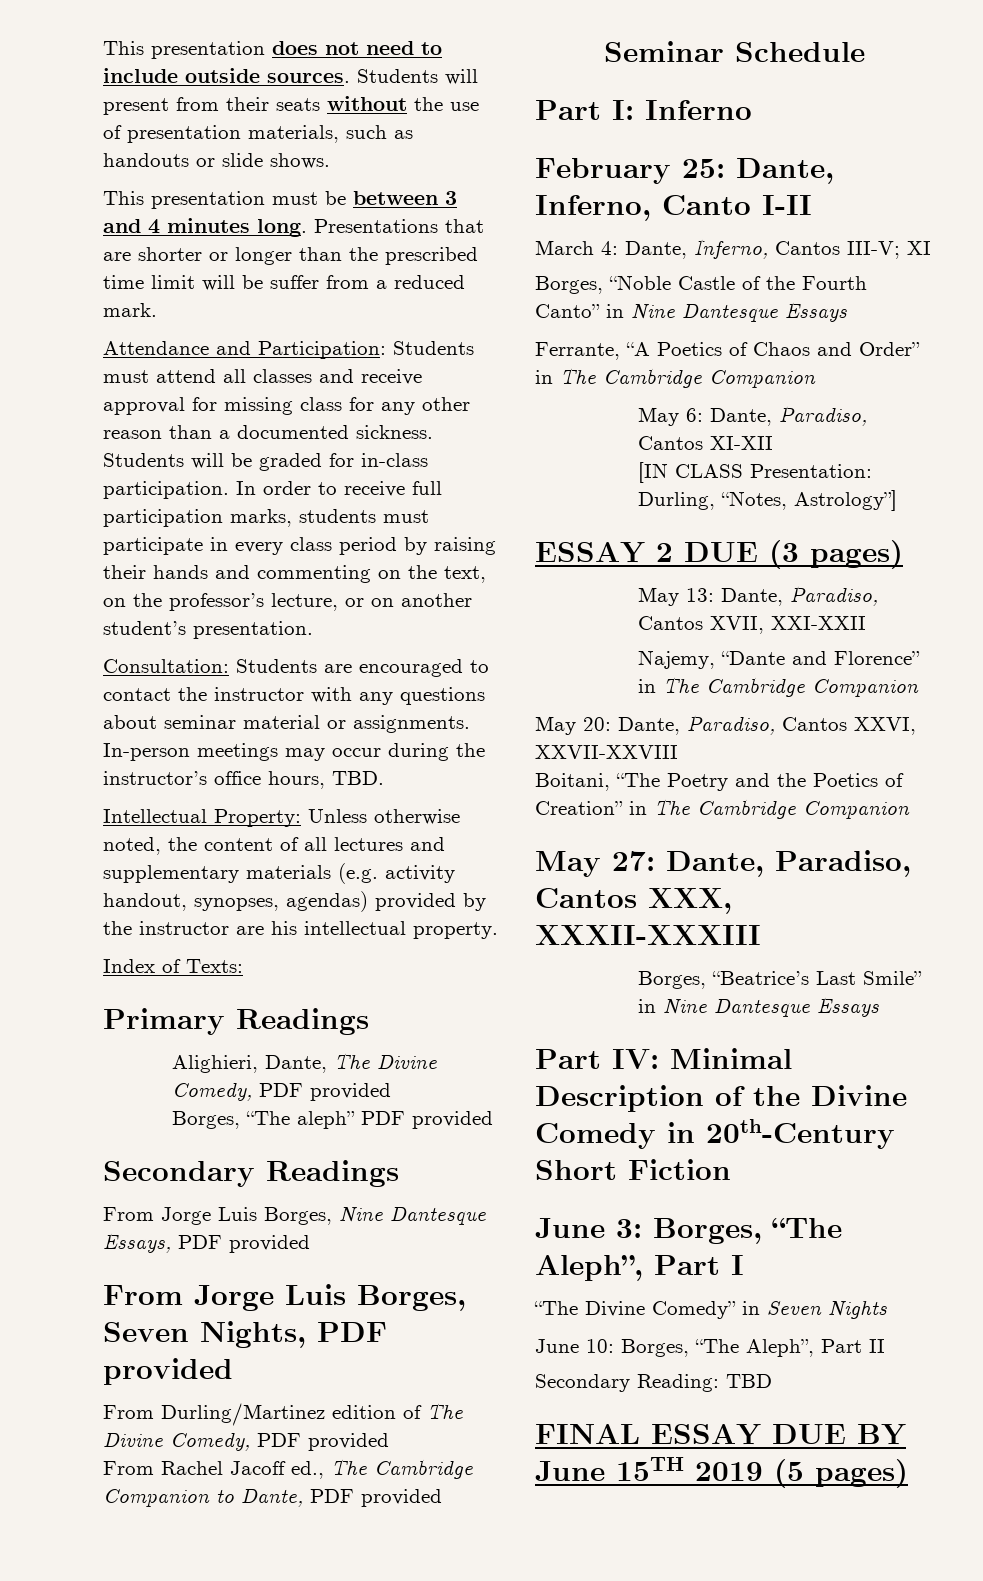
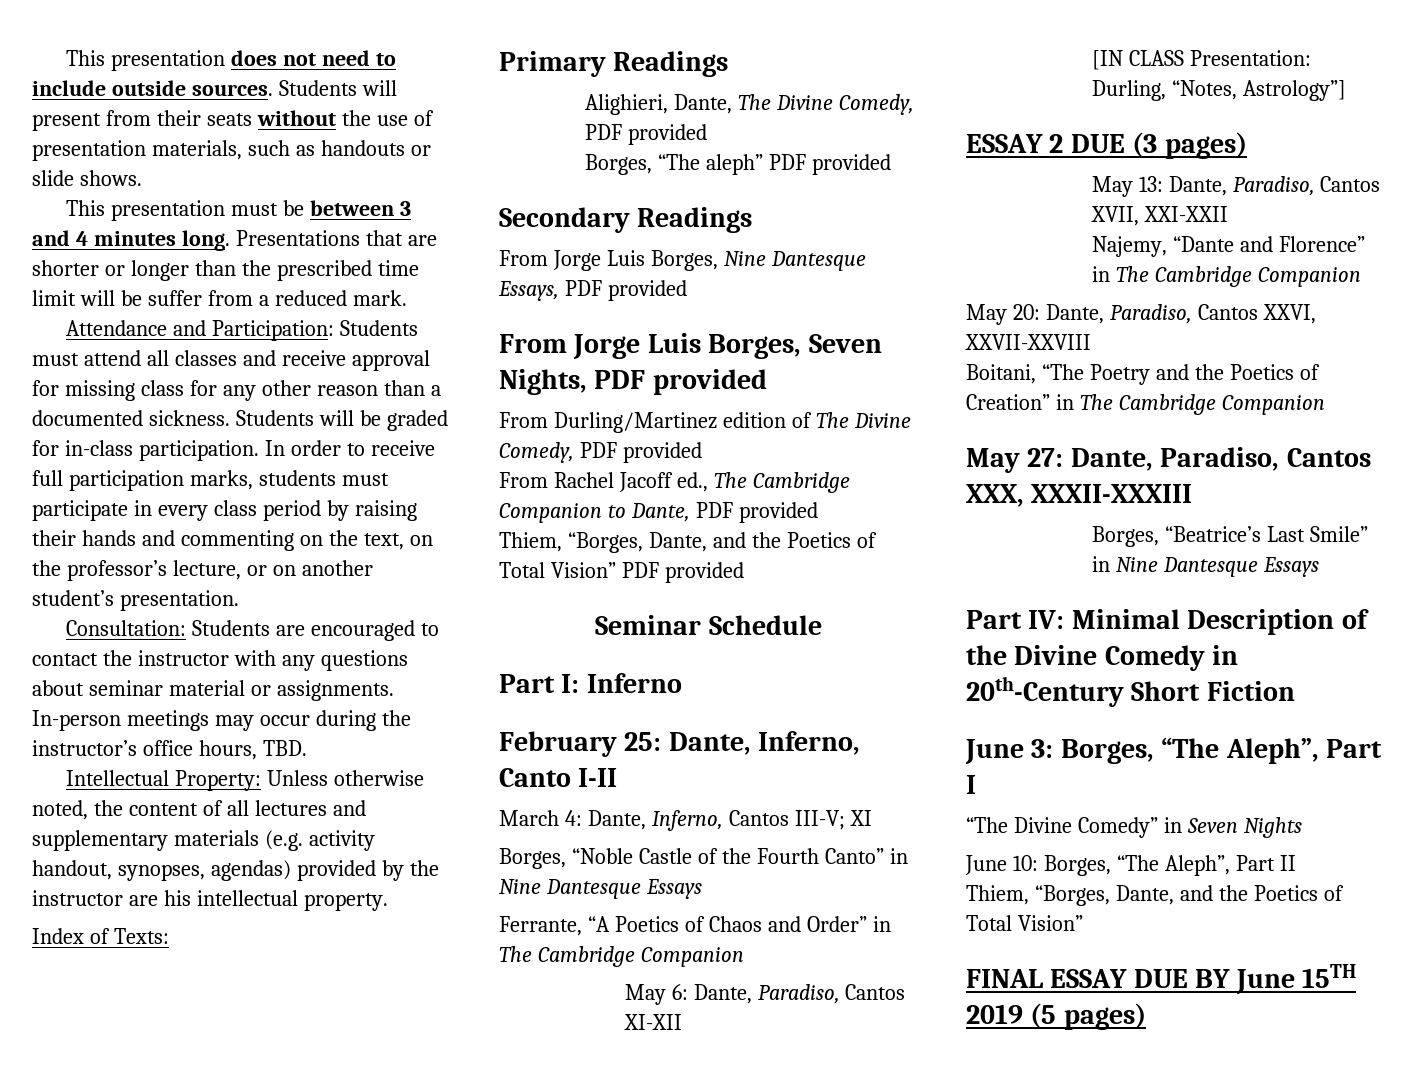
+ Thiem, “Borges, Dante, and the Poetics of Total Vision” PDF provided
  June 10: Borges, “The Aleph”, Part II
- Secondary Reading: TBD
+ Thiem, “Borges, Dante, and the Poetics of Total Vision”

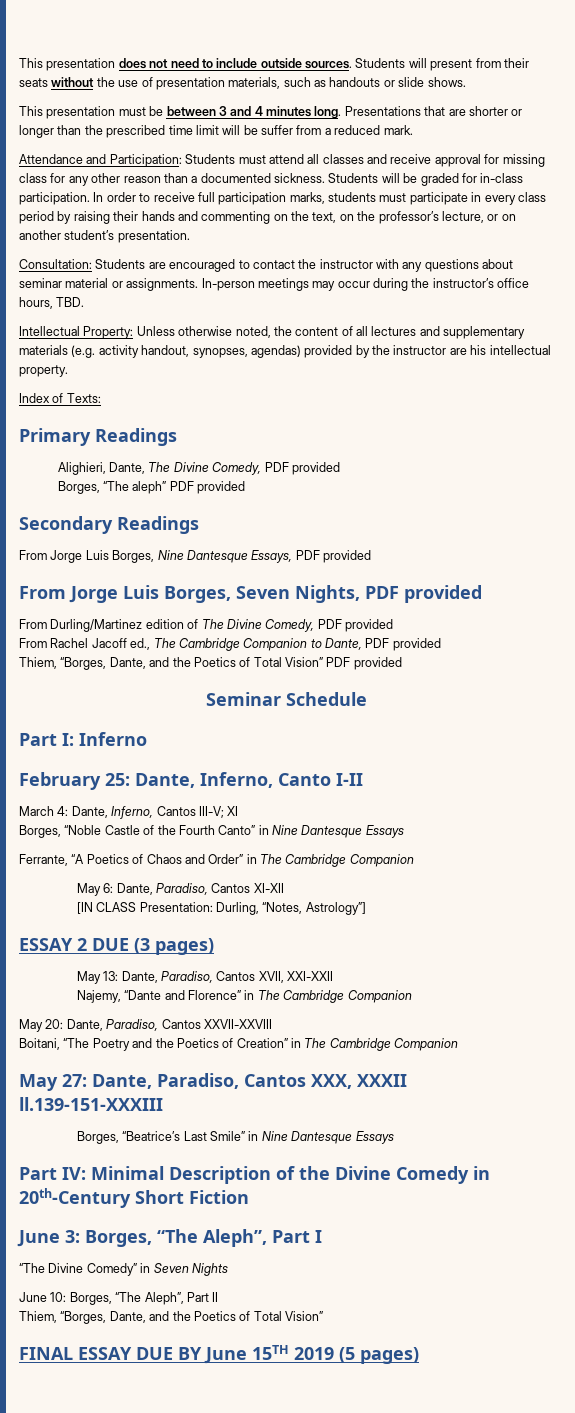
- May 20: Dante, Paradiso, Cantos XXVI, XXVII-XXVIII
+ May 20: Dante, Paradiso, Cantos XXVII-XXVIII
- May 27: Dante, Paradiso, Cantos XXX, XXXII-XXXIII
+ May 27: Dante, Paradiso, Cantos XXX, XXXII ll.139-151-XXXIII

